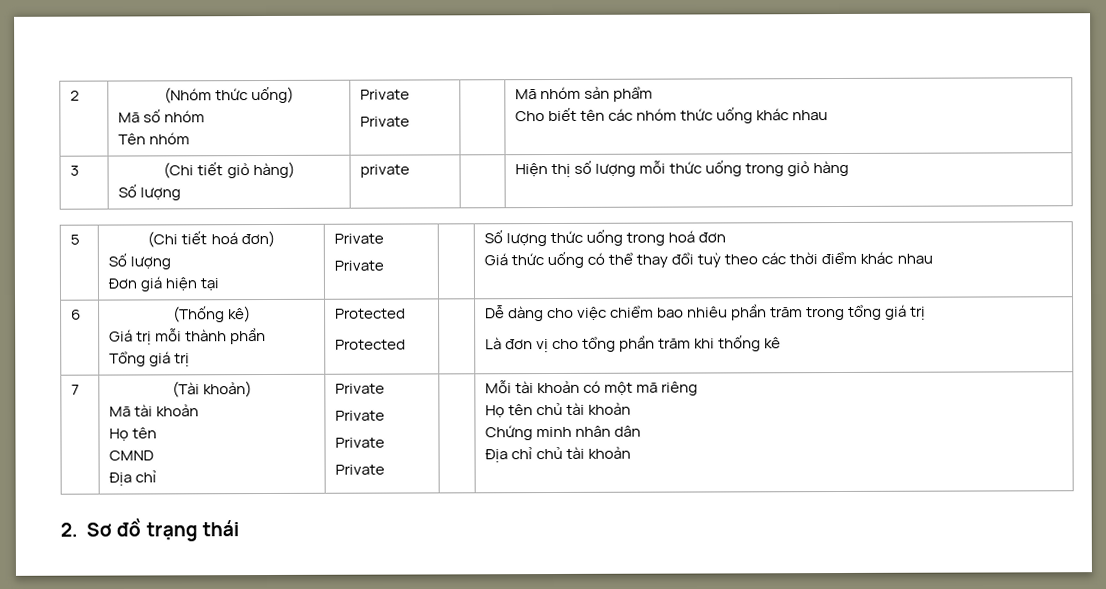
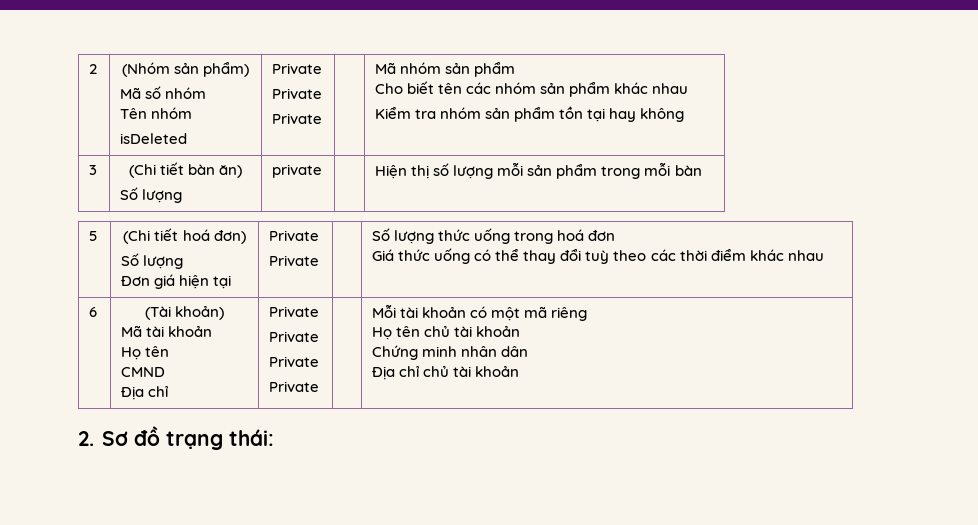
- 2 | (Nhóm thức uống)
+ 2 | (Nhóm sản phẩm)
  Mã số nhóm
- Tên nhóm | Private
+ Tên nhóm
+ isDeleted | Private
+ Private
  Private | | Mã nhóm sản phẩm
- Cho biết tên các nhóm thức uống khác nhau
+ Cho biết tên các nhóm sản phẩm khác nhau
+ Kiểm tra nhóm sản phẩm tồn tại hay không
- 3 | (Chi tiết giỏ hàng)
- Số lượng | private | | Hiện thị số lượng mỗi thức uống trong giỏ hàng
+ 3 | (Chi tiết bàn ăn)
+ Số lượng | private | | Hiện thị số lượng mỗi sản phẩm trong mỗi bàn
- 6 | (Thống kê)
- Giá trị mỗi thành phần
- Tổng giá trị | Protected
- Protected | | Dễ dàng cho việc chiểm bao nhiêu phần trăm trong tổng giá trị
- Là đơn vị cho tổng phần trăm khi thống kê
- 7 | (Tài khoản)
+ 6 | (Tài khoản)
- 2. Sơ đồ trạng thái
+ 2. Sơ đồ trạng thái:

